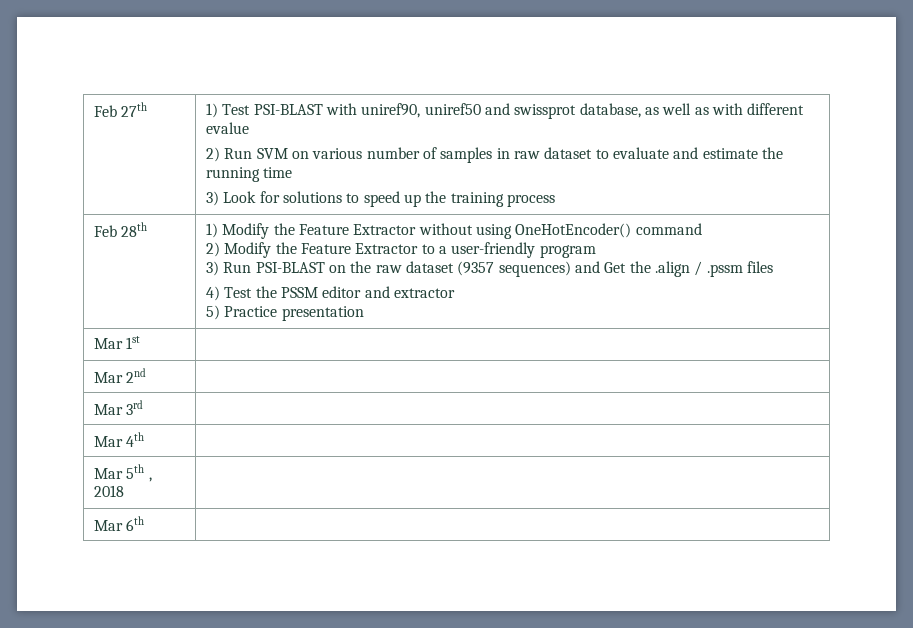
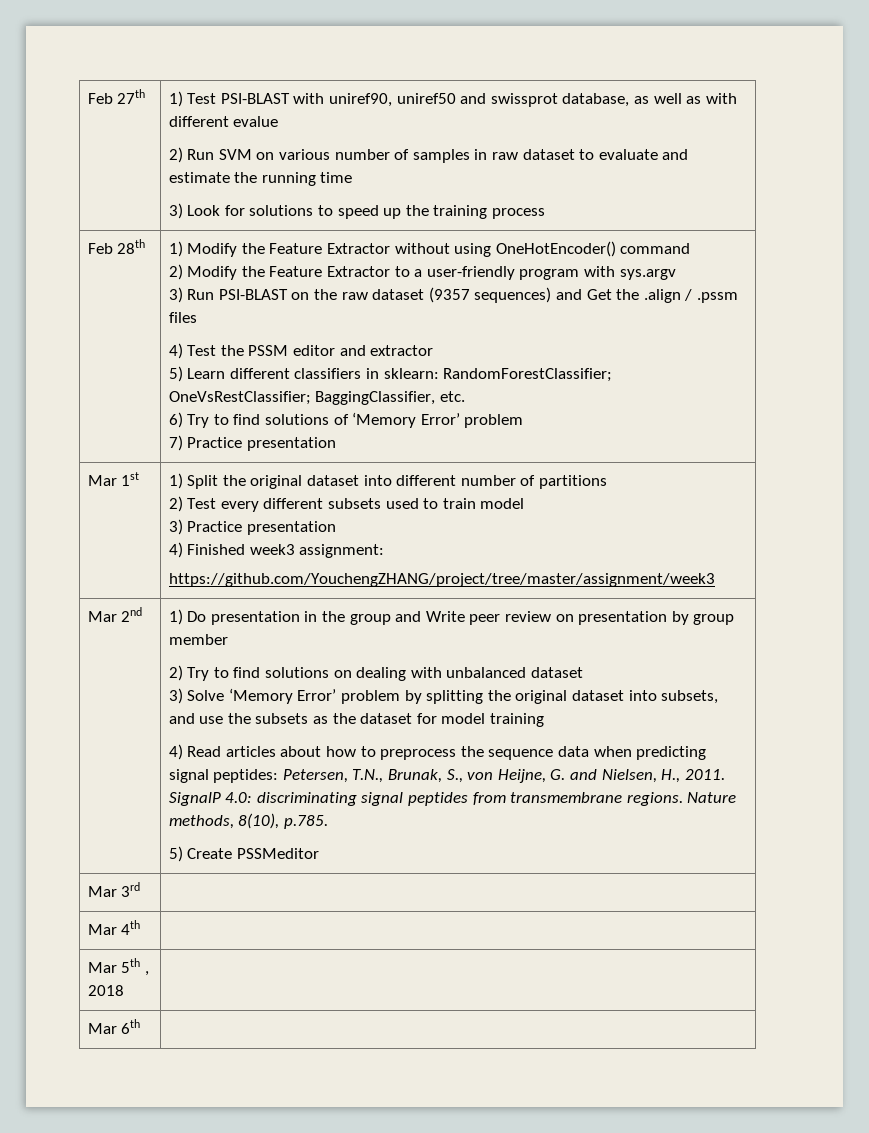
- 2) Modify the Feature Extractor to a user-friendly program
+ 2) Modify the Feature Extractor to a user-friendly program with sys.argv
- 5) Practice presentation
- Mar 1st |
- Mar 2nd |
+ 5) Learn different classifiers in sklearn: RandomForestClassifier; OneVsRestClassifier; BaggingClassifier, etc.
+ 6) Try to find solutions of ‘Memory Error’ problem
+ 7) Practice presentation
+ Mar 1st | 1) Split the original dataset into different number of partitions
+ 2) Test every different subsets used to train model
+ 3) Practice presentation
+ 4) Finished week3 assignment:
+ https://github.com/YouchengZHANG/project/tree/master/assignment/week3
+ Mar 2nd | 1) Do presentation in the group and Write peer review on presentation by group member
+ 2) Try to find solutions on dealing with unbalanced dataset
+ 3) Solve ‘Memory Error’ problem by splitting the original dataset into subsets, and use the subsets as the dataset for model training
+ 4) Read articles about how to preprocess the sequence data when predicting signal peptides: Petersen, T.N., Brunak, S., von Heijne, G. and Nielsen, H., 2011. SignalP 4.0: discriminating signal peptides from transmembrane regions. Nature methods, 8(10), p.785.
+ 5) Create PSSMeditor

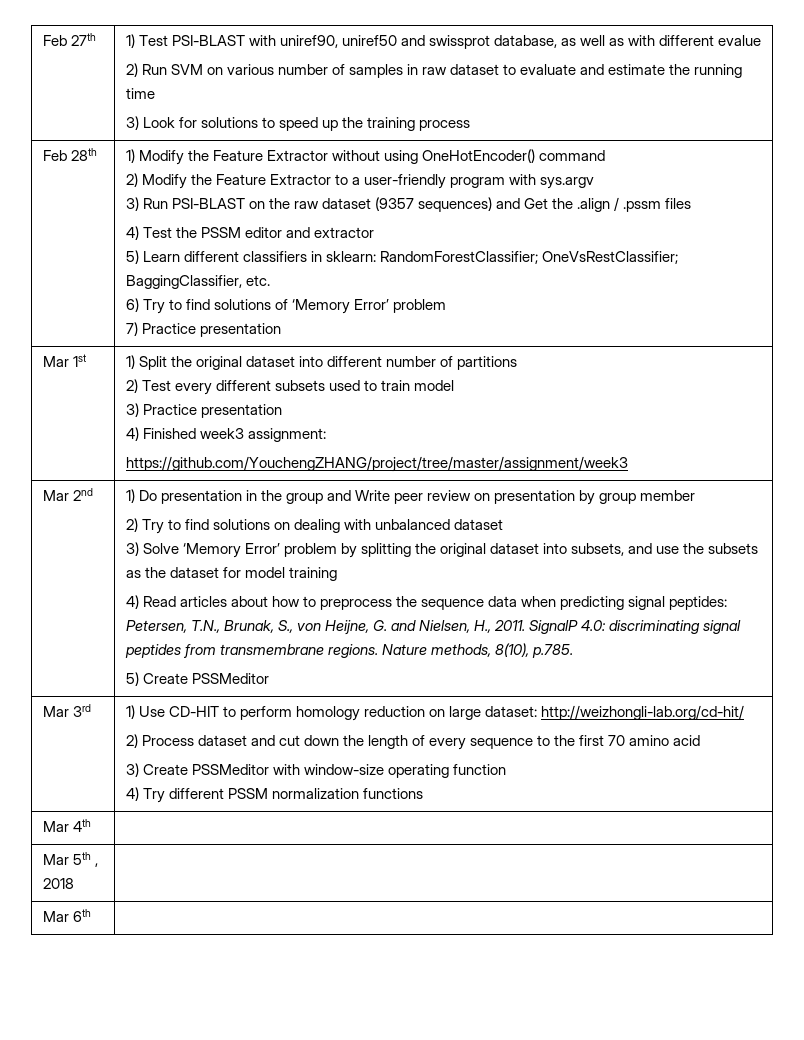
+ 1) Use CD-HIT to perform homology reduction on large dataset: http://weizhongli-lab.org/cd-hit/
+ 2) Process dataset and cut down the length of every sequence to the first 70 amino acid
+ 3) Create PSSMeditor with window-size operating function
+ 4) Try different PSSM normalization functions

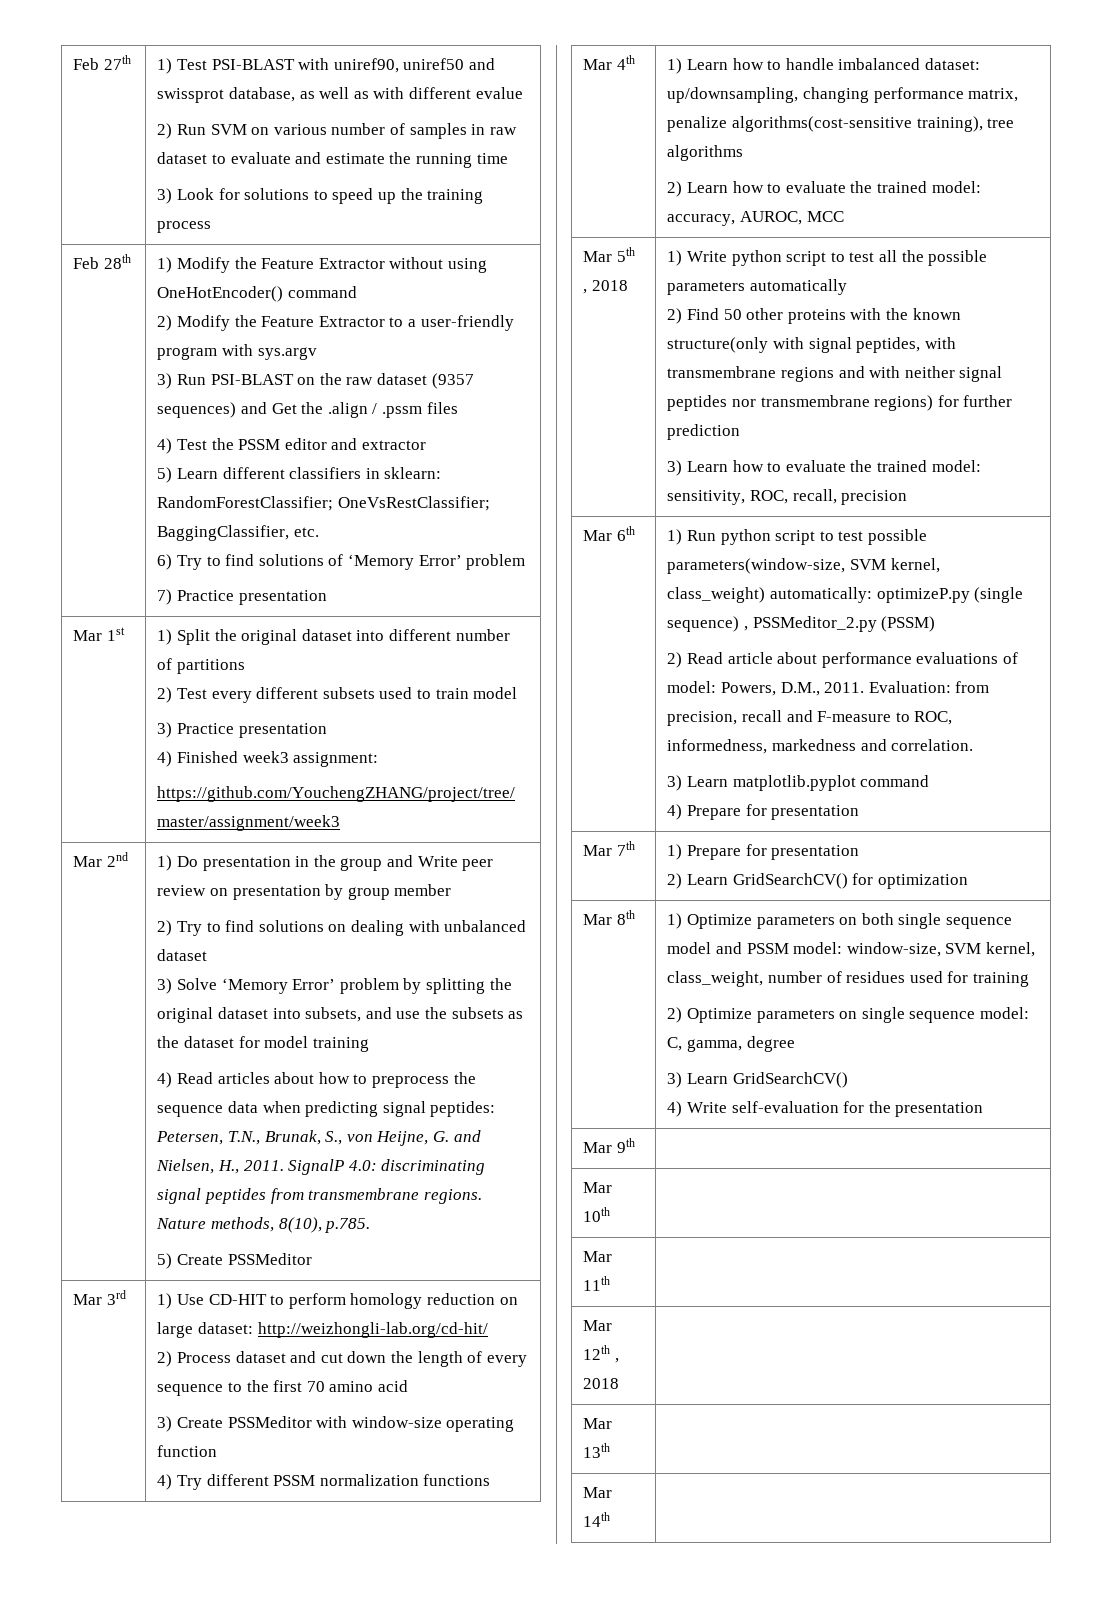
- Mar 4th |
- Mar 5th , 2018 |
- Mar 6th |
+ Mar 4th | 1) Learn how to handle imbalanced dataset: up/downsampling, changing performance matrix, penalize algorithms(cost-sensitive training), tree algorithms
+ 2) Learn how to evaluate the trained model: accuracy, AUROC, MCC
+ Mar 5th , 2018 | 1) Write python script to test all the possible parameters automatically
+ 2) Find 50 other proteins with the known structure(only with signal peptides, with transmembrane regions and with neither signal peptides nor transmembrane regions) for further prediction
+ 3) Learn how to evaluate the trained model: sensitivity, ROC, recall, precision
+ Mar 6th | 1) Run python script to test possible parameters(window-size, SVM kernel, class_weight) automatically: optimizeP.py (single sequence) , PSSMeditor_2.py (PSSM)
+ 2) Read article about performance evaluations of model: Powers, D.M., 2011. Evaluation: from precision, recall and F-measure to ROC, informedness, markedness and correlation.
+ 3) Learn matplotlib.pyplot command
+ 4) Prepare for presentation
+ Mar 7th | 1) Prepare for presentation
+ 2) Learn GridSearchCV() for optimization
+ Mar 8th | 1) Optimize parameters on both single sequence model and PSSM model: window-size, SVM kernel, class_weight, number of residues used for training
+ 2) Optimize parameters on single sequence model: C, gamma, degree
+ 3) Learn GridSearchCV()
+ 4) Write self-evaluation for the presentation
+ Mar 9th |
+ Mar 10th |
+ Mar 11th |
+ Mar 12th , 2018 |
+ Mar 13th |
+ Mar 14th |

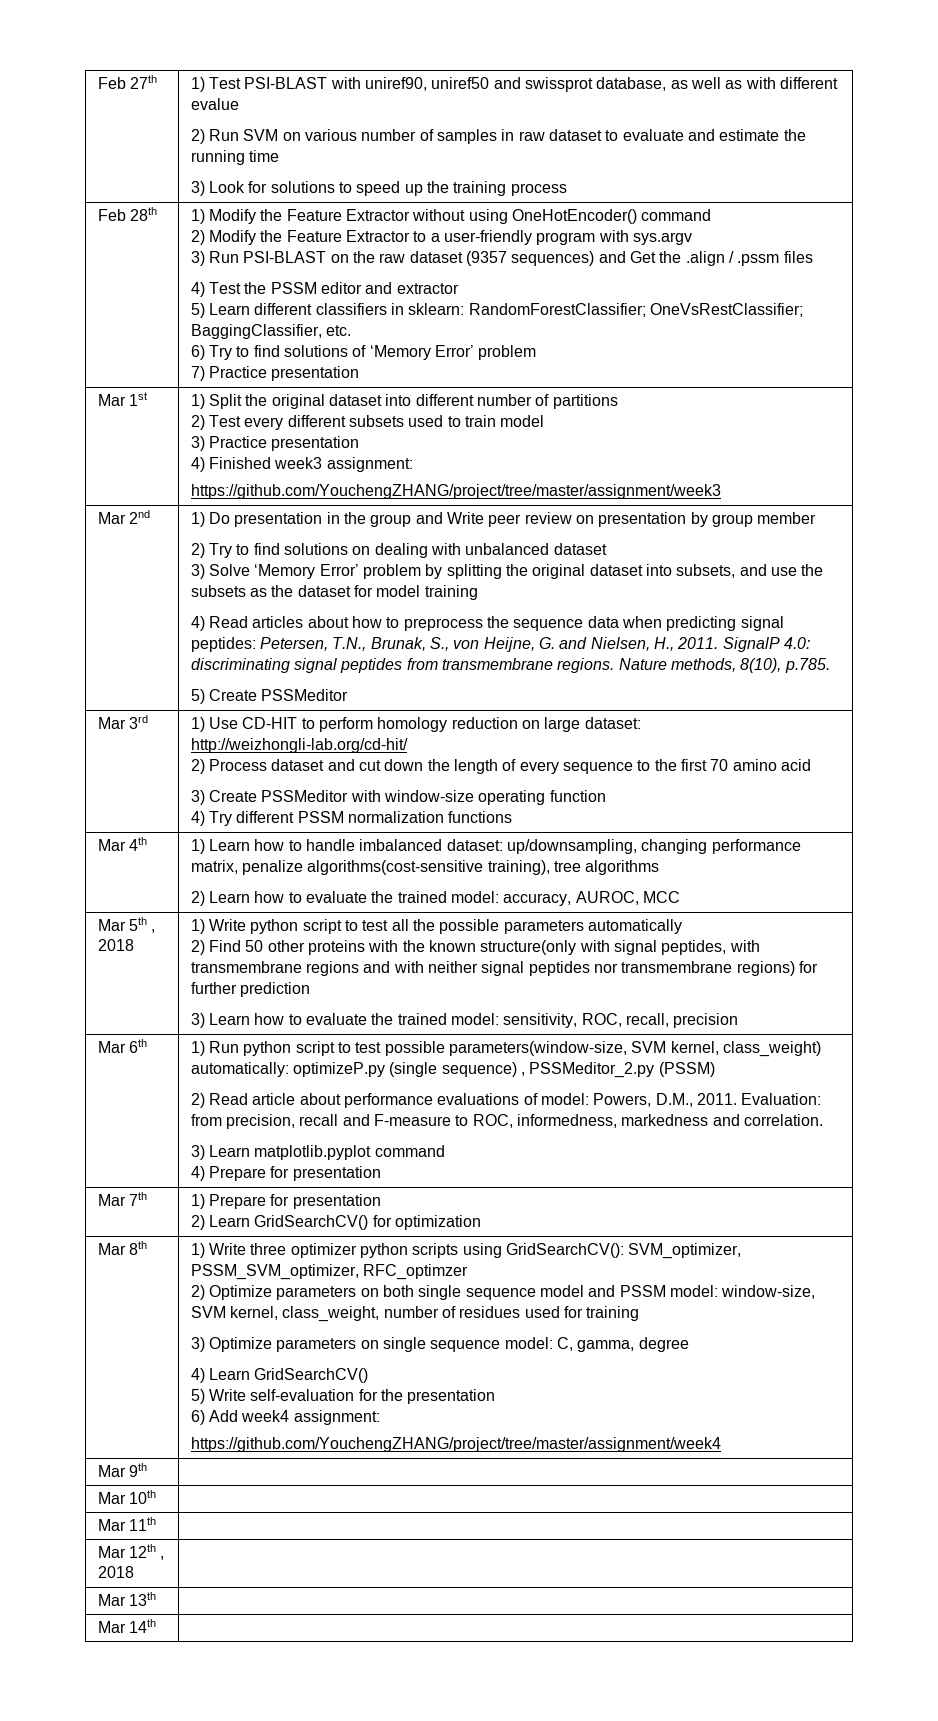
- 1) Optimize parameters on both single sequence model and PSSM model: window-size, SVM kernel, class_weight, number of residues used for training
+ 1) Write three optimizer python scripts using GridSearchCV(): SVM_optimizer, PSSM_SVM_optimizer, RFC_optimzer
+ 2) Optimize parameters on both single sequence model and PSSM model: window-size, SVM kernel, class_weight, number of residues used for training
- 2) Optimize parameters on single sequence model: C, gamma, degree
+ 3) Optimize parameters on single sequence model: C, gamma, degree
- 3) Learn GridSearchCV()
+ 4) Learn GridSearchCV()
- 4) Write self-evaluation for the presentation
+ 5) Write self-evaluation for the presentation
+ 6) Add week4 assignment:
+ https://github.com/YouchengZHANG/project/tree/master/assignment/week4

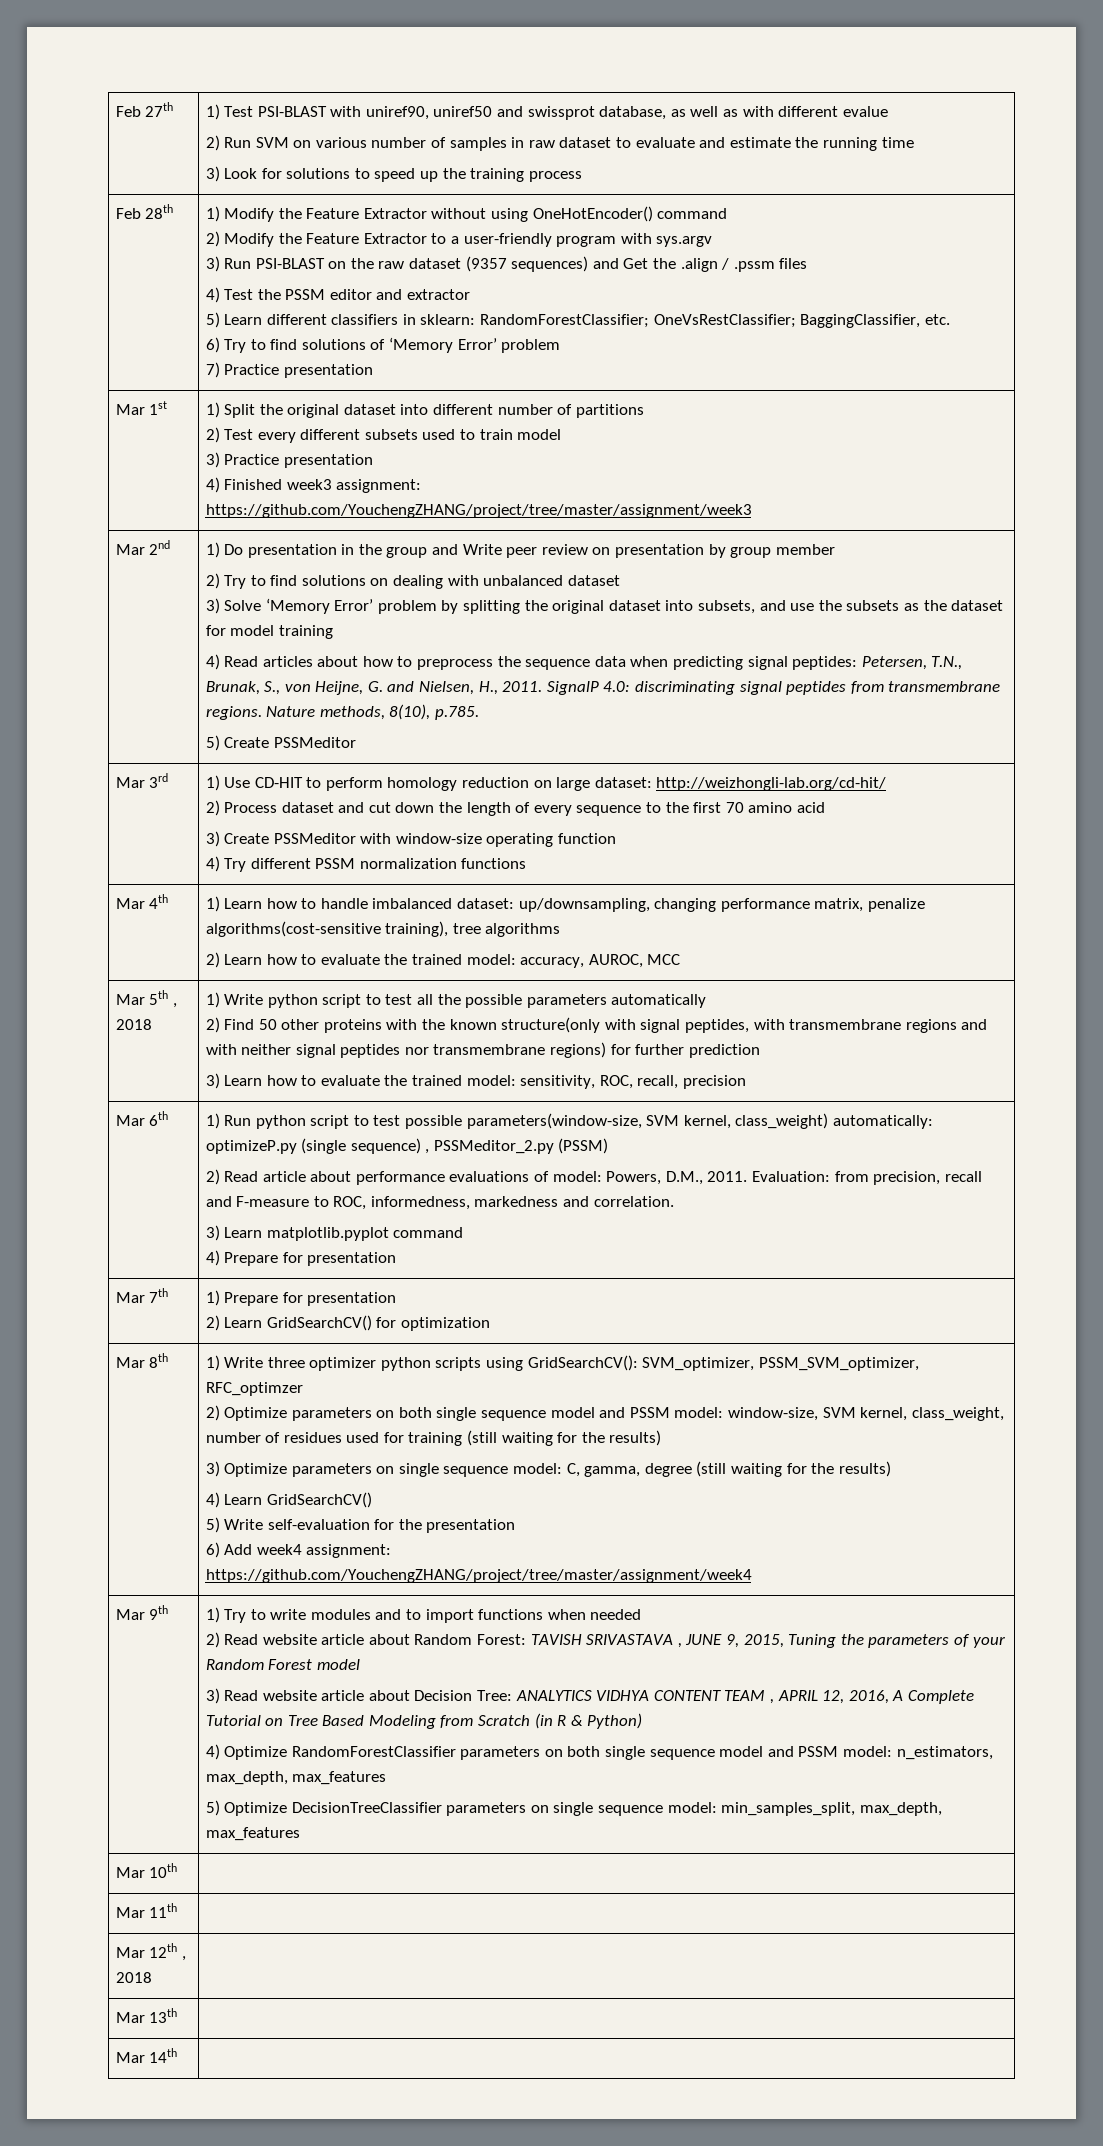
- 2) Optimize parameters on both single sequence model and PSSM model: window-size, SVM kernel, class_weight, number of residues used for training
+ 2) Optimize parameters on both single sequence model and PSSM model: window-size, SVM kernel, class_weight, number of residues used for training (still waiting for the results)
- 3) Optimize parameters on single sequence model: C, gamma, degree
+ 3) Optimize parameters on single sequence model: C, gamma, degree (still waiting for the results)
+ 1) Try to write modules and to import functions when needed
+ 2) Read website article about Random Forest: TAVISH SRIVASTAVA , JUNE 9, 2015, Tuning the parameters of your Random Forest model
+ 3) Read website article about Decision Tree: ANALYTICS VIDHYA CONTENT TEAM , APRIL 12, 2016, A Complete Tutorial on Tree Based Modeling from Scratch (in R & Python)
+ 4) Optimize RandomForestClassifier parameters on both single sequence model and PSSM model: n_estimators, max_depth, max_features
+ 5) Optimize DecisionTreeClassifier parameters on single sequence model: min_samples_split, max_depth, max_features

